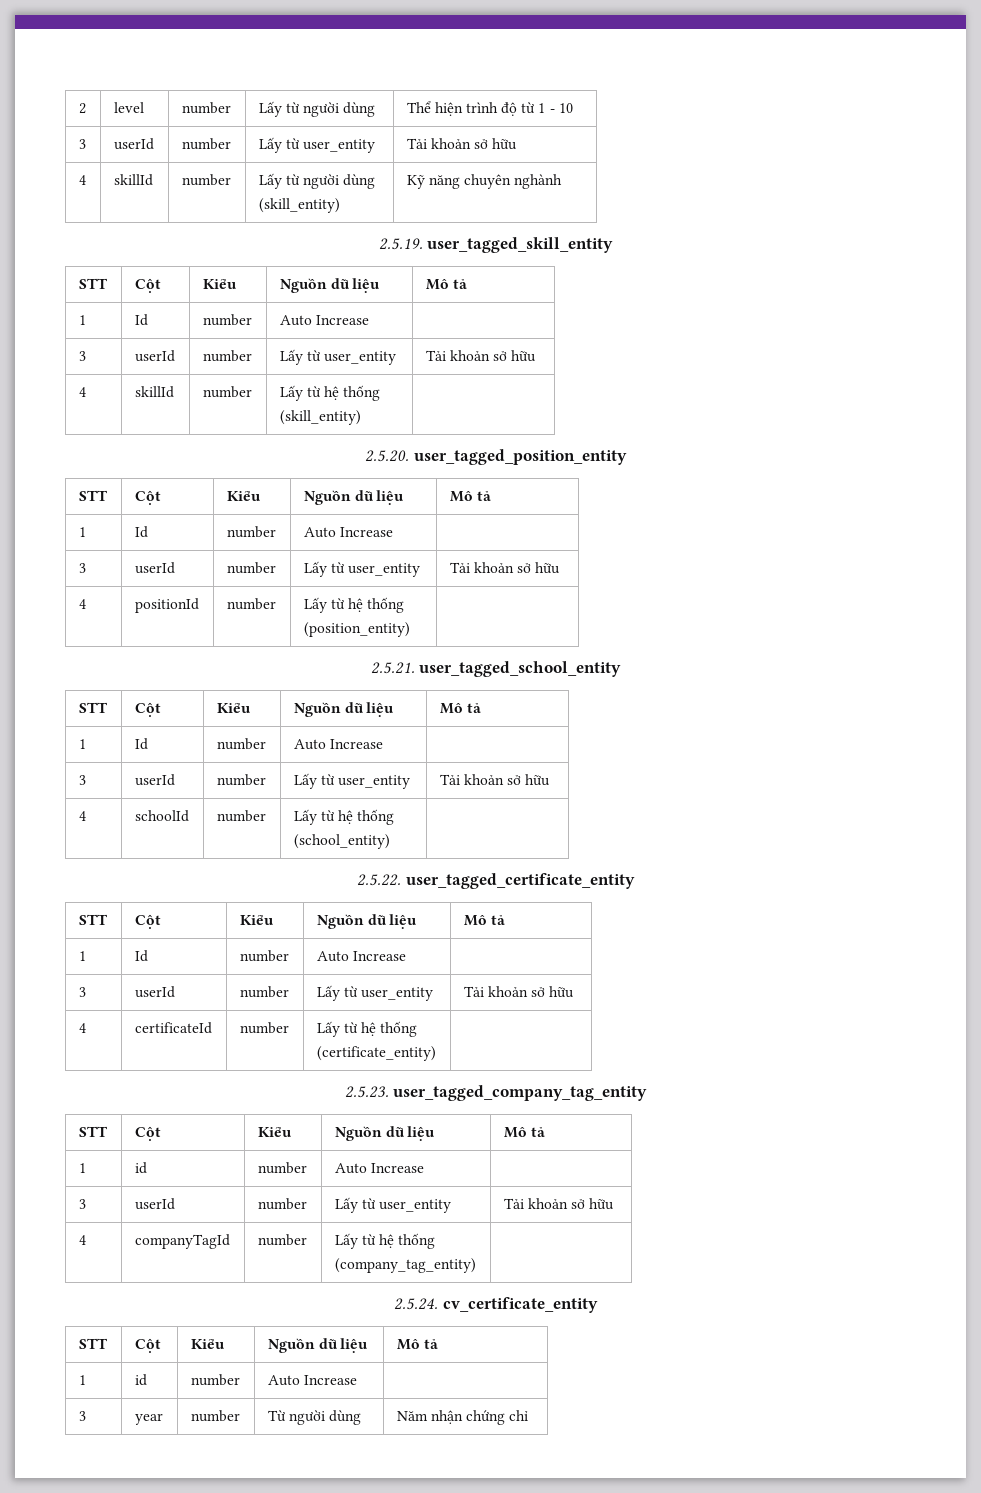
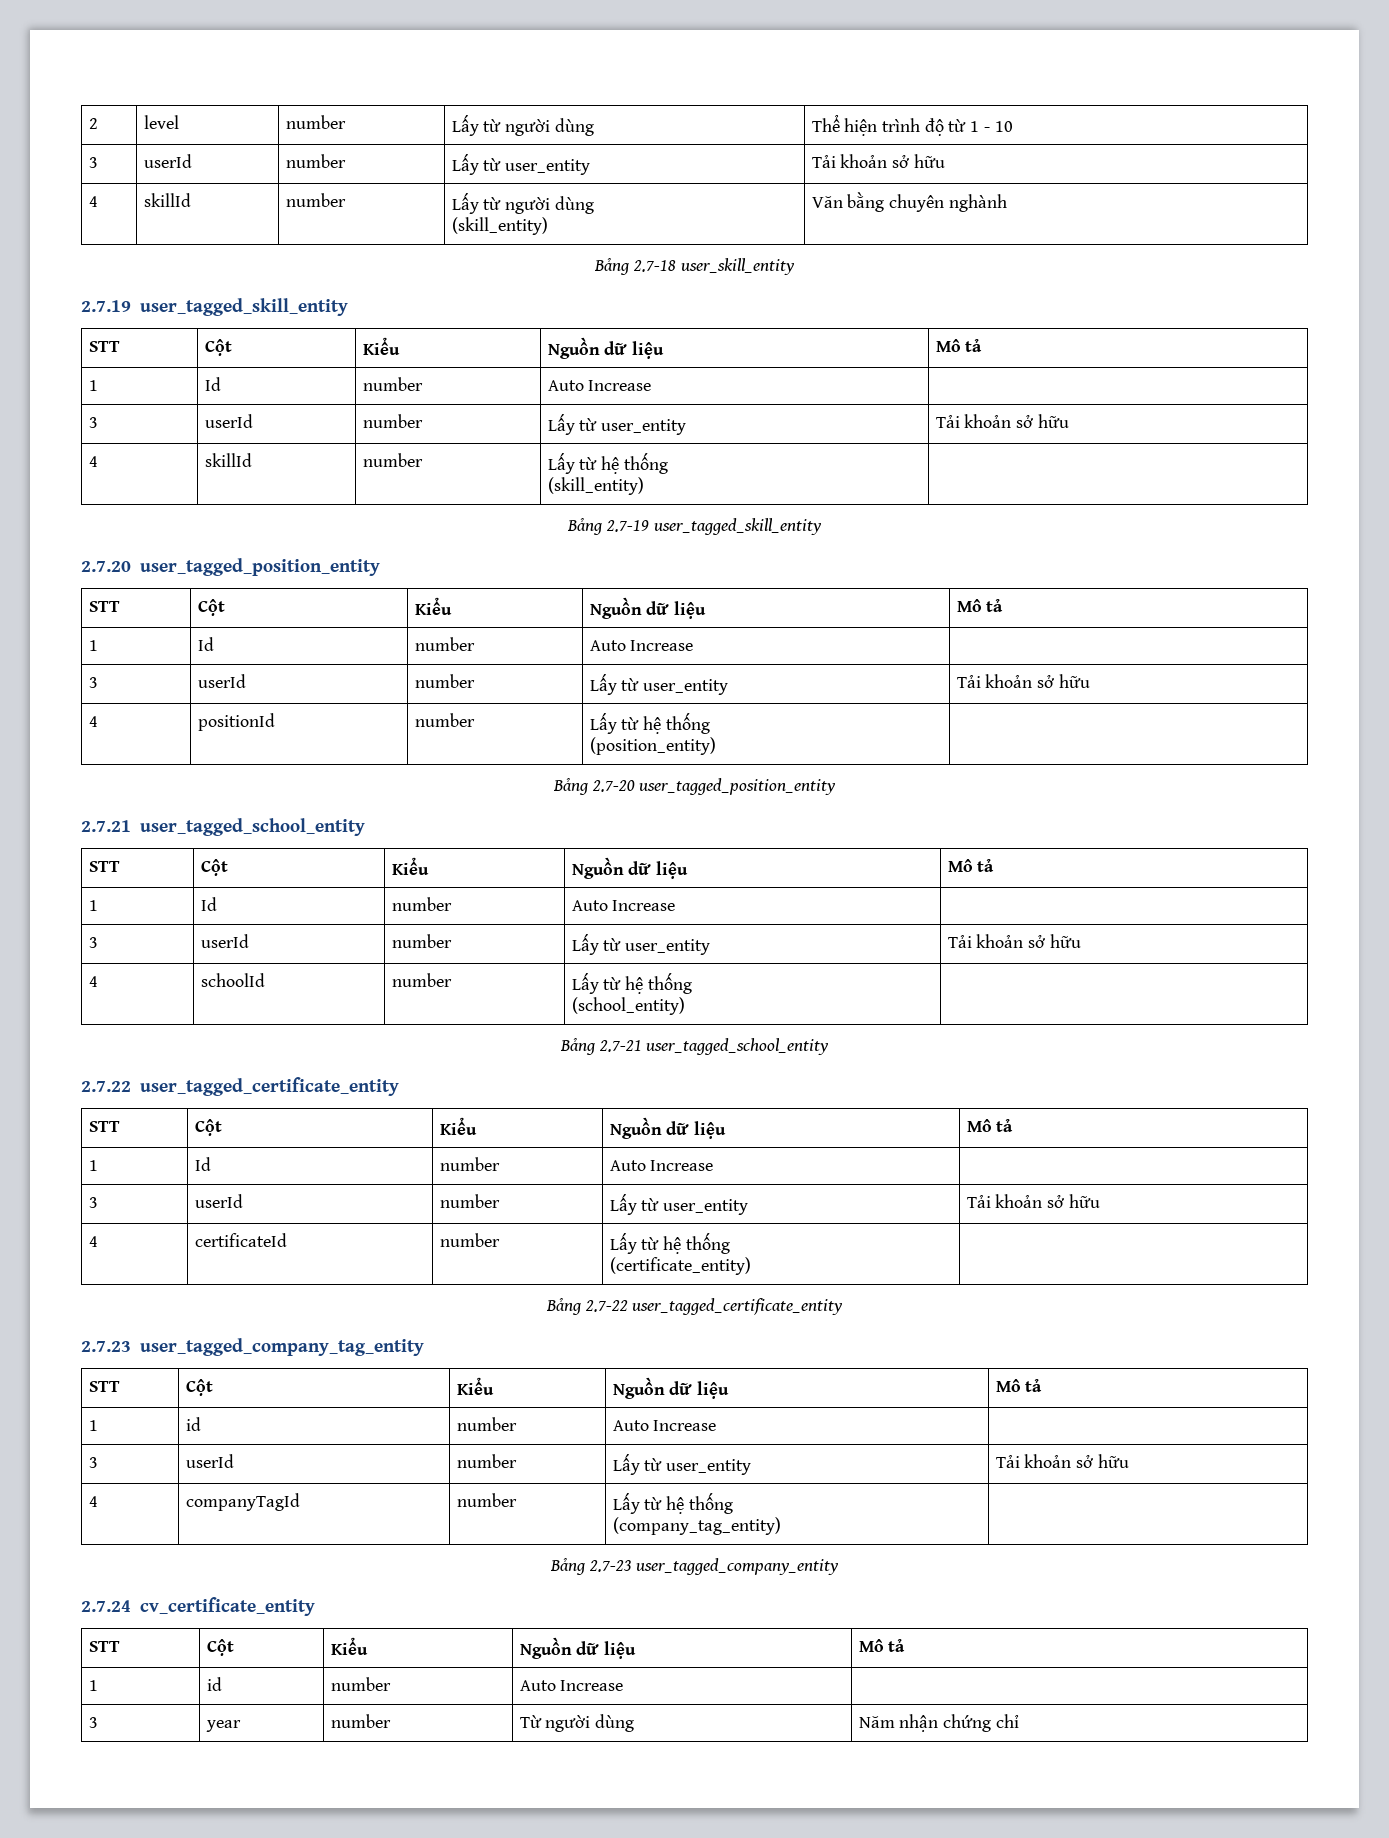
  4 | skillId | number | Lấy từ người dùng
- (skill_entity) | Kỹ năng chuyên nghành
+ (skill_entity) | Văn bằng chuyên nghành
- 2.5.19. user_tagged_skill_entity
+ Bảng 2.7-18 user_skill_entity
+ 2.7.19 user_tagged_skill_entity
- 2.5.20. user_tagged_position_entity
+ Bảng 2.7-19 user_tagged_skill_entity
+ 2.7.20 user_tagged_position_entity
- 2.5.21. user_tagged_school_entity
+ Bảng 2.7-20 user_tagged_position_entity
+ 2.7.21 user_tagged_school_entity
- 2.5.22. user_tagged_certificate_entity
+ Bảng 2.7-21 user_tagged_school_entity
+ 2.7.22 user_tagged_certificate_entity
- 2.5.23. user_tagged_company_tag_entity
+ Bảng 2.7-22 user_tagged_certificate_entity
+ 2.7.23 user_tagged_company_tag_entity
- 2.5.24. cv_certificate_entity
+ Bảng 2.7-23 user_tagged_company_entity
+ 2.7.24 cv_certificate_entity

